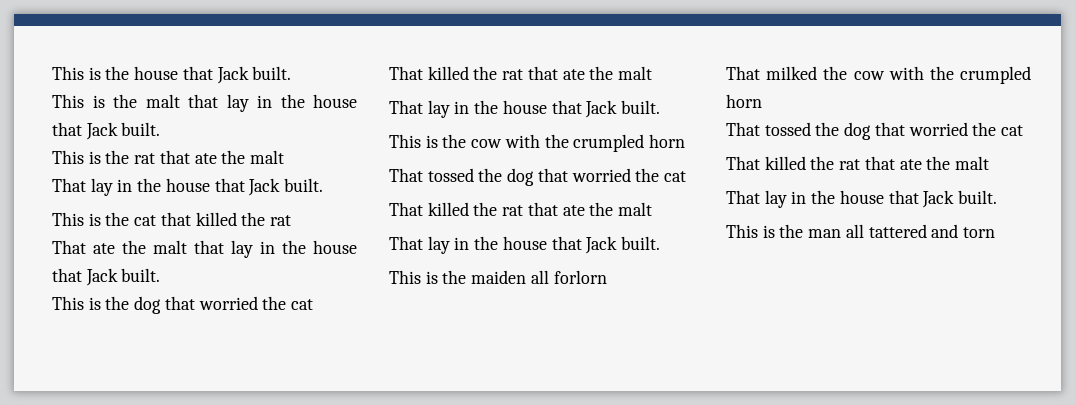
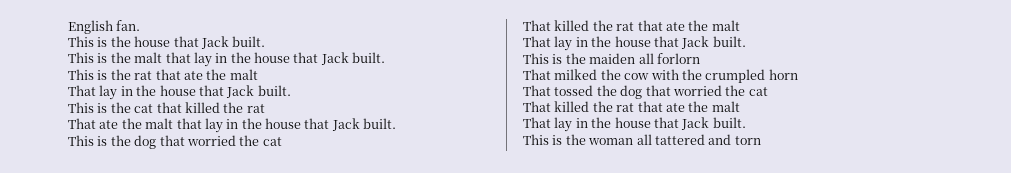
+ English fan.
- This is the cow with the crumpled horn
- That tossed the dog that worried the cat
- That killed the rat that ate the malt
- That lay in the house that Jack built.
- This is the man all tattered and torn
+ This is the woman all tattered and torn

